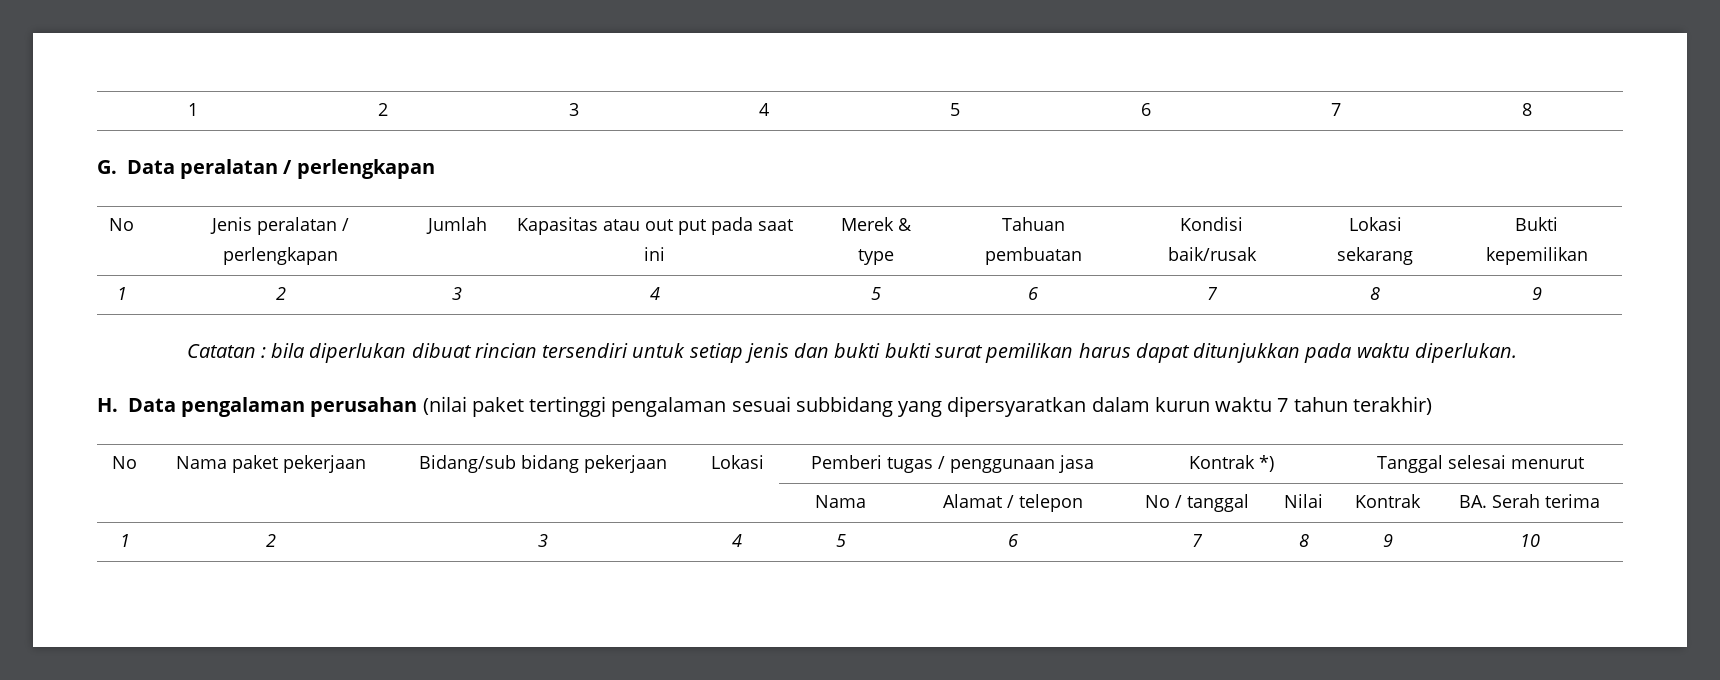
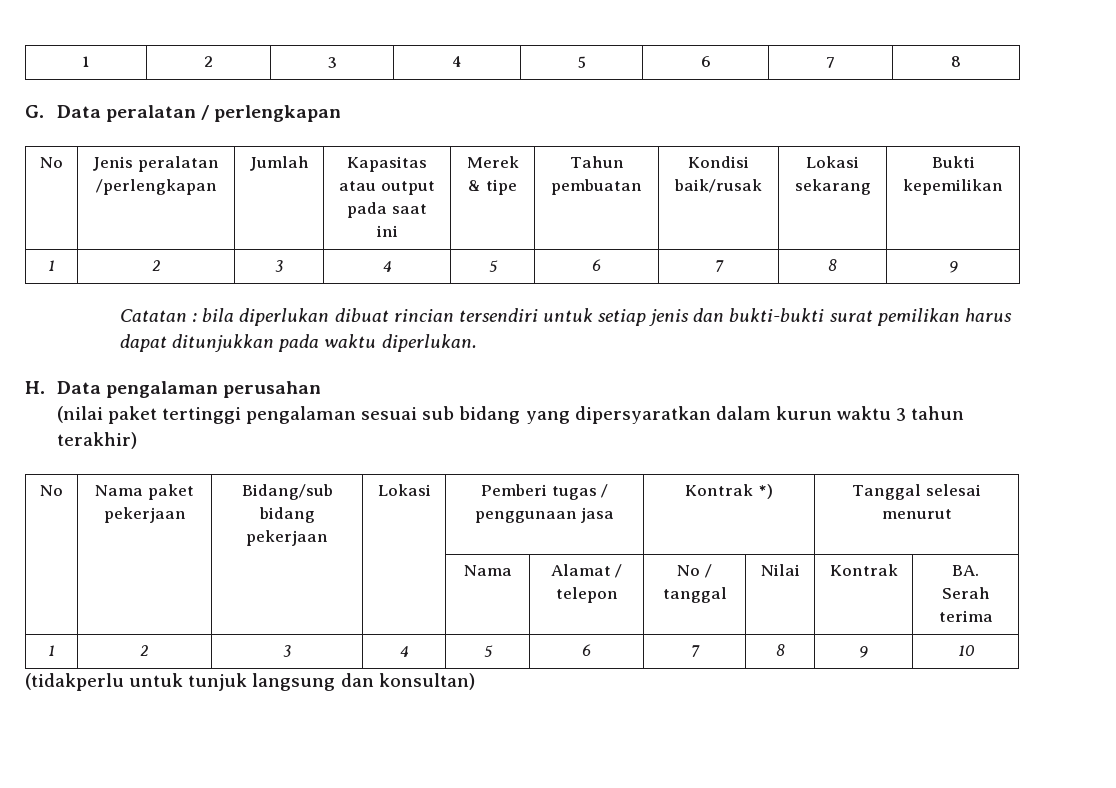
- No | Jenis peralatan / perlengkapan | Jumlah | Kapasitas atau out put pada saat ini | Merek & type | Tahuan pembuatan | Kondisi baik/rusak | Lokasi sekarang | Bukti kepemilikan
+ No | Jenis peralatan /perlengkapan | Jumlah | Kapasitas atau output pada saat ini | Merek & tipe | Tahun pembuatan | Kondisi baik/rusak | Lokasi sekarang | Bukti kepemilikan
- Catatan : bila diperlukan dibuat rincian tersendiri untuk setiap jenis dan bukti bukti surat pemilikan harus dapat ditunjukkan pada waktu diperlukan.
+ Catatan : bila diperlukan dibuat rincian tersendiri untuk setiap jenis dan bukti-bukti surat pemilikan harus dapat ditunjukkan pada waktu diperlukan.
- H. Data pengalaman perusahan (nilai paket tertinggi pengalaman sesuai subbidang yang dipersyaratkan dalam kurun waktu 7 tahun terakhir)
+ H. Data pengalaman perusahan
+ (nilai paket tertinggi pengalaman sesuai sub bidang yang dipersyaratkan dalam kurun waktu 3 tahun terakhir)
+ (tidakperlu untuk tunjuk langsung dan konsultan)

